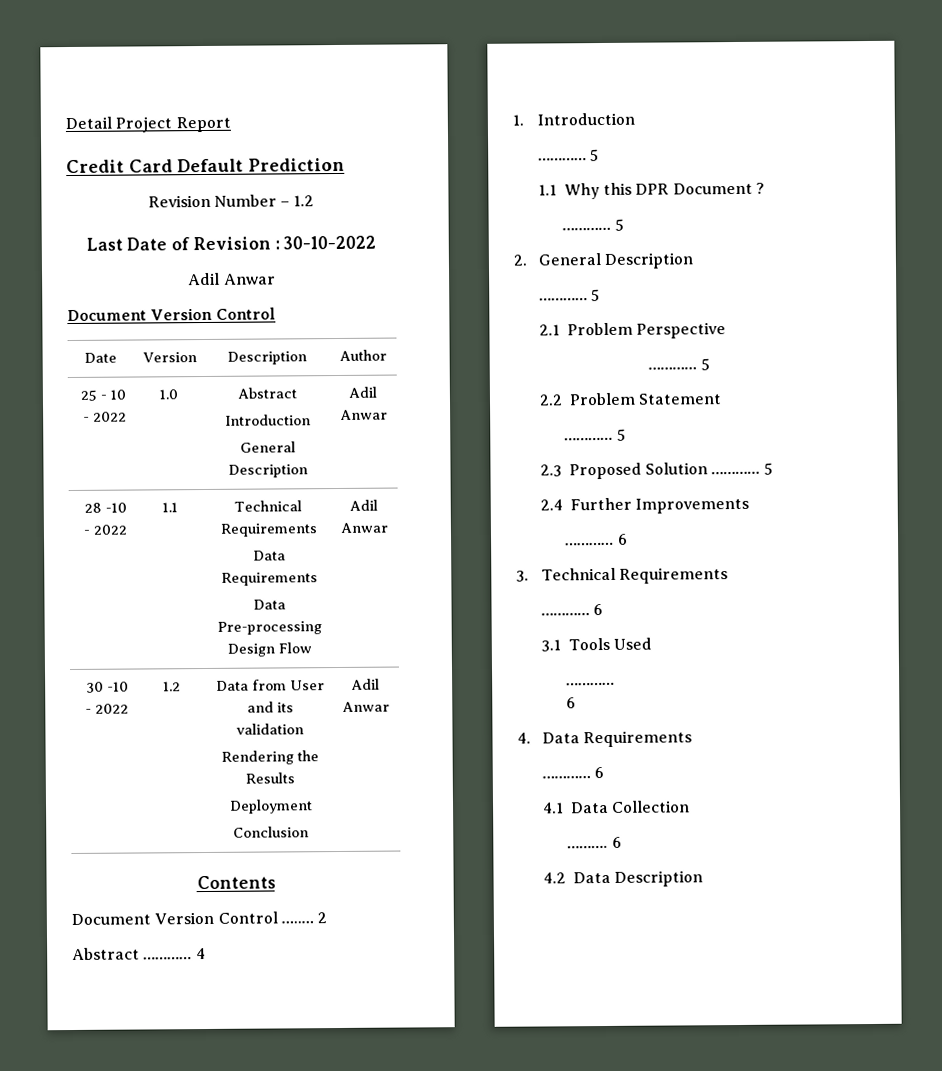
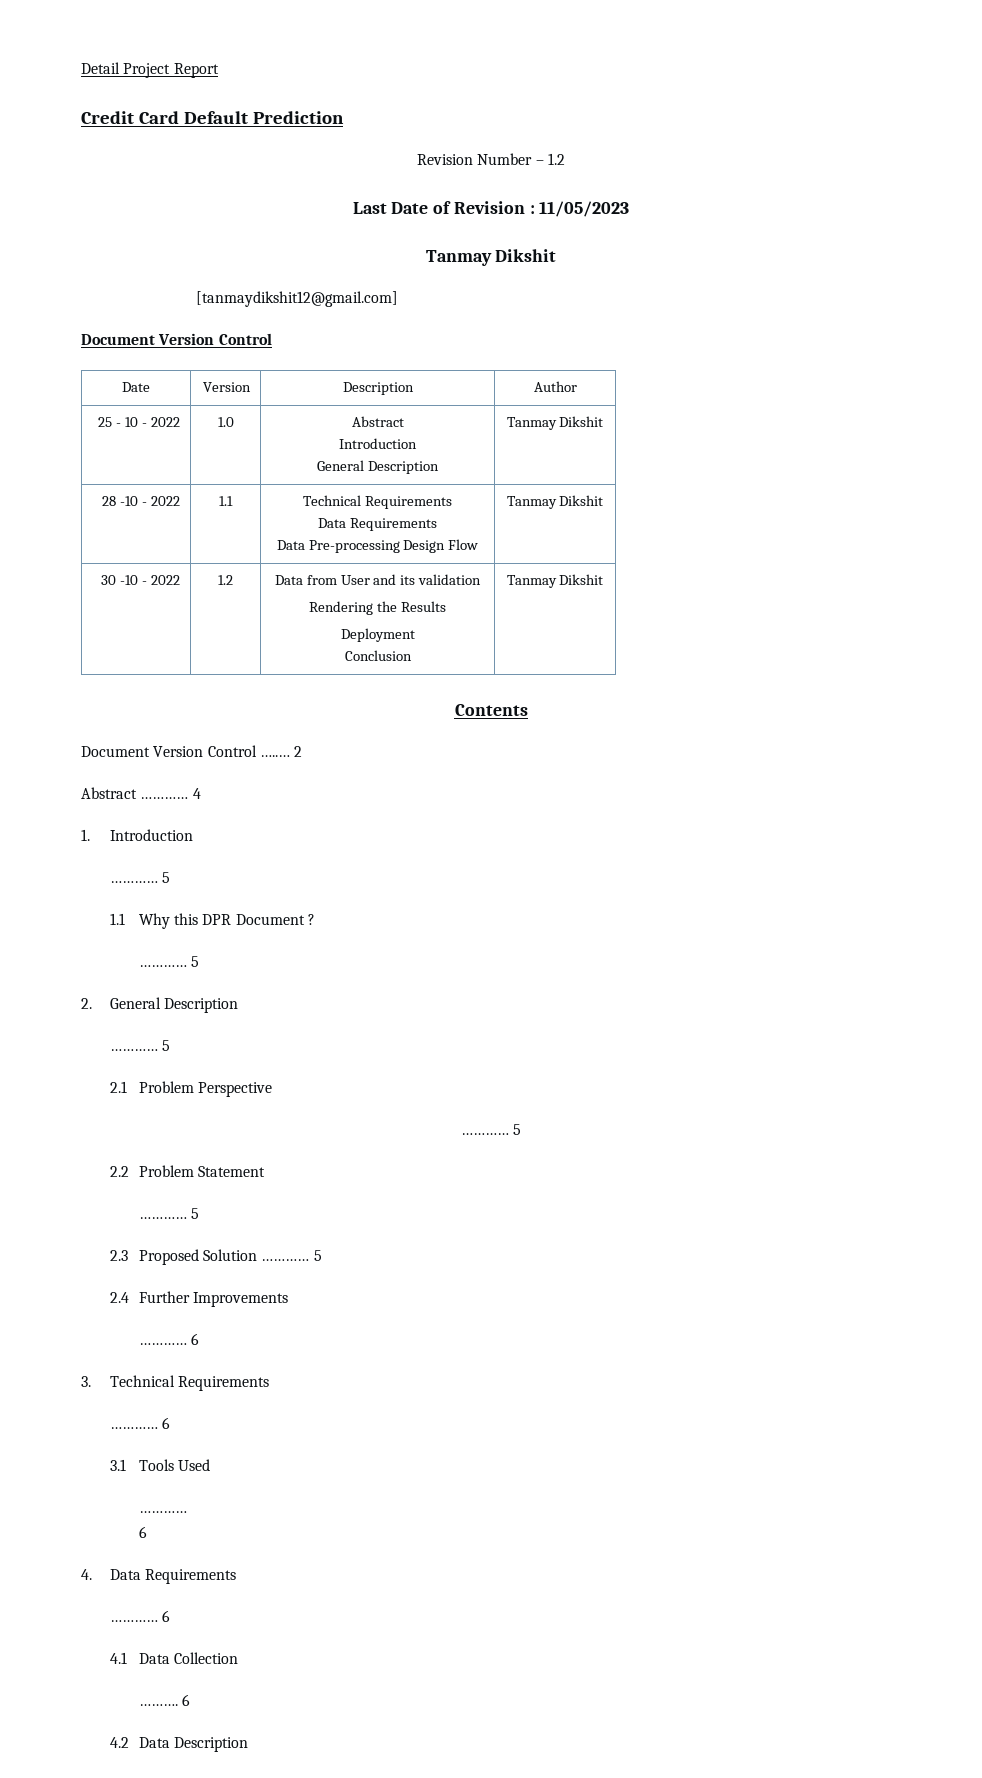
- Last Date of Revision : 30-10-2022
- Adil Anwar
+ Last Date of Revision : 11/05/2023
+ Tanmay Dikshit
+ [tanmaydikshit12@gmail.com]
  25 - 10 - 2022 | 1.0 | Abstract
  Introduction
- General Description | Adil Anwar
+ General Description | Tanmay Dikshit
  28 -10 - 2022 | 1.1 | Technical Requirements
  Data Requirements
- Data Pre-processing Design Flow | Adil Anwar
+ Data Pre-processing Design Flow | Tanmay Dikshit
  30 -10 - 2022 | 1.2 | Data from User and its validation
  Rendering the Results
  Deployment
- Conclusion | Adil Anwar
+ Conclusion | Tanmay Dikshit

